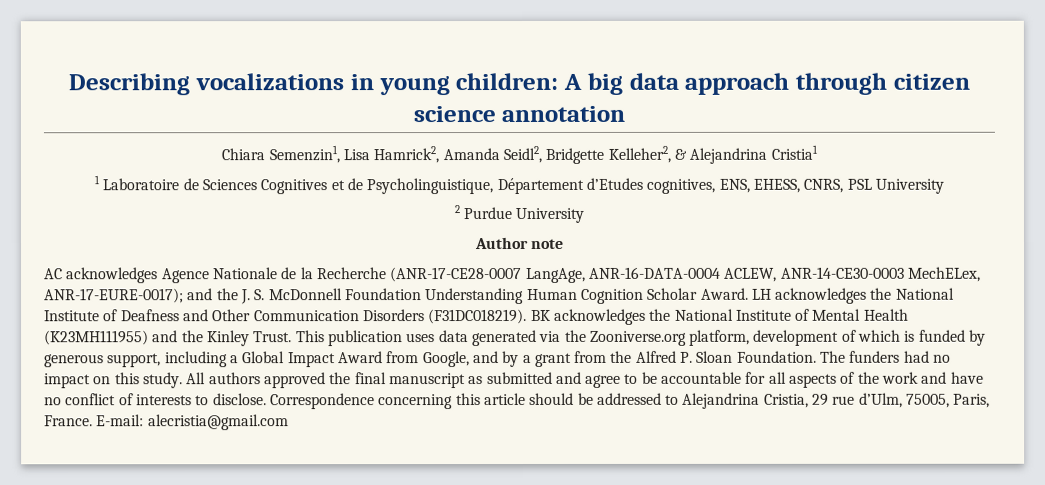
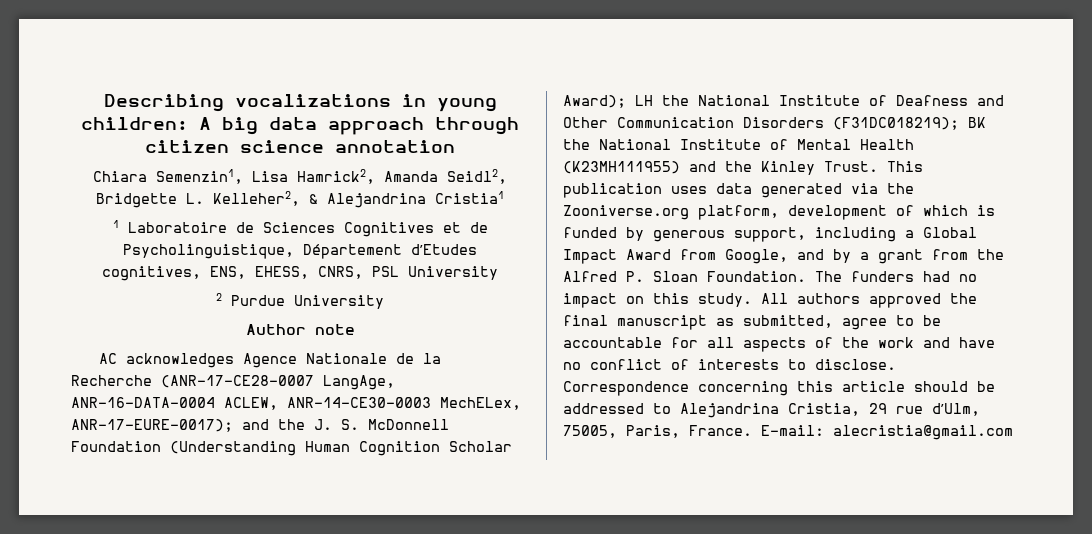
- Chiara Semenzin1, Lisa Hamrick2, Amanda Seidl2, Bridgette Kelleher2, & Alejandrina Cristia1
+ Chiara Semenzin1, Lisa Hamrick2, Amanda Seidl2, Bridgette L. Kelleher2, & Alejandrina Cristia1
- AC acknowledges Agence Nationale de la Recherche (ANR-17-CE28-0007 LangAge, ANR-16-DATA-0004 ACLEW, ANR-14-CE30-0003 MechELex, ANR-17-EURE-0017); and the J. S. McDonnell Foundation Understanding Human Cognition Scholar Award. LH acknowledges the National Institute of Deafness and Other Communication Disorders (F31DC018219). BK acknowledges the National Institute of Mental Health (K23MH111955) and the Kinley Trust.
+ AC acknowledges Agence Nationale de la Recherche (ANR-17-CE28-0007 LangAge, ANR-16-DATA-0004 ACLEW, ANR-14-CE30-0003 MechELex, ANR-17-EURE-0017); and the J. S. McDonnell Foundation (Understanding Human Cognition Scholar Award); LH the National Institute of Deafness and Other Communication Disorders (F31DC018219); BK the National Institute of Mental Health (K23MH111955) and the Kinley Trust.
- All authors approved the final manuscript as submitted and agree to be accountable for all aspects of the work and have no conflict of interests to disclose.
+ All authors approved the final manuscript as submitted, agree to be accountable for all aspects of the work and have no conflict of interests to disclose.

